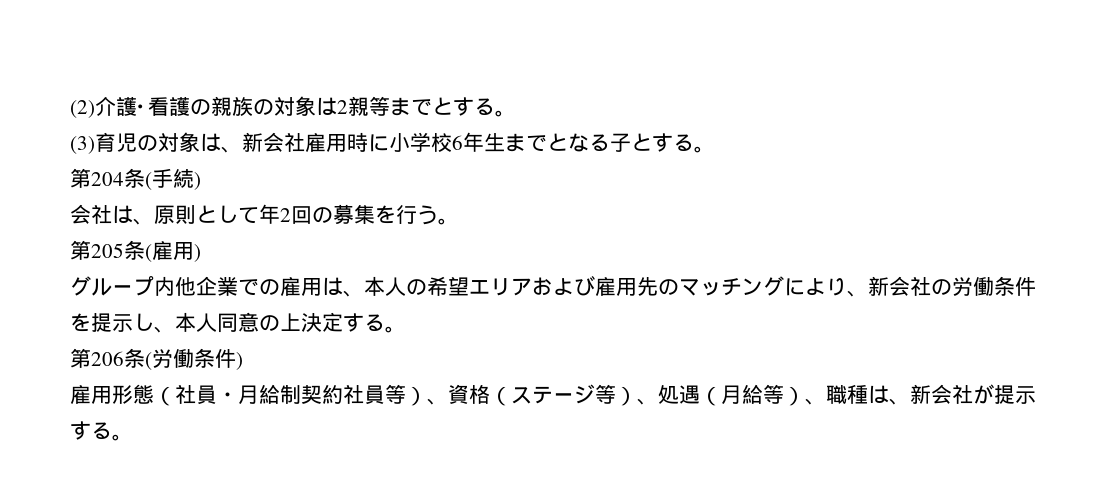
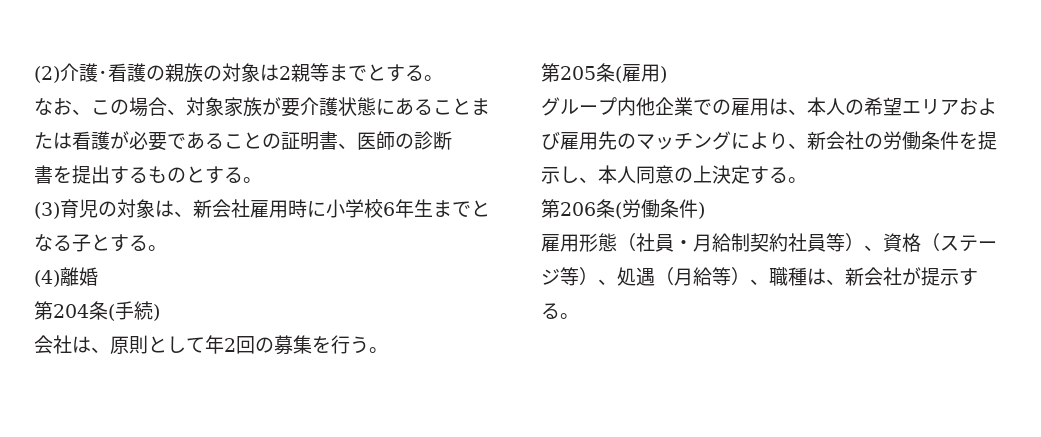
+ なお、この場合、対象家族が要介護状態にあることまたは看護が必要であることの証明書、医師の診断
+ 書を提出するものとする。
+ (4)離婚

